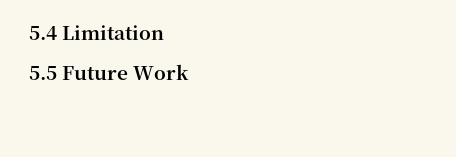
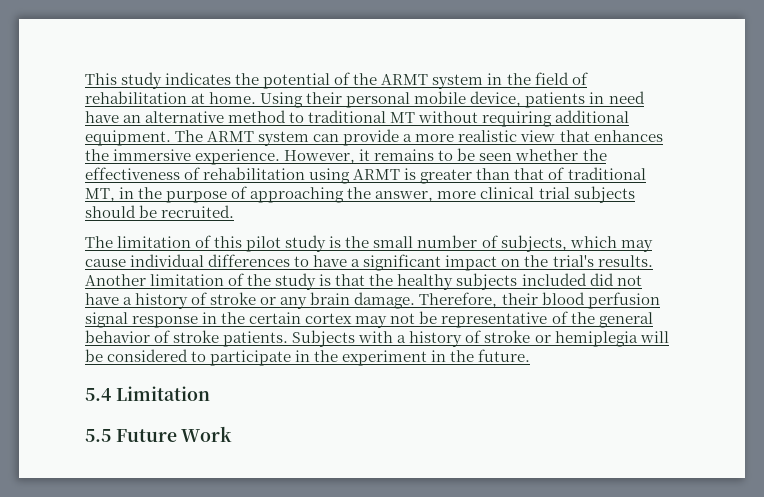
+ This study indicates the potential of the ARMT system in the field of rehabilitation at home. Using their personal mobile device, patients in need have an alternative method to traditional MT without requiring additional equipment. The ARMT system can provide a more realistic view that enhances the immersive experience. However, it remains to be seen whether the effectiveness of rehabilitation using ARMT is greater than that of traditional MT, in the purpose of approaching the answer, more clinical trial subjects should be recruited.
+ The limitation of this pilot study is the small number of subjects, which may cause individual differences to have a significant impact on the trial's results. Another limitation of the study is that the healthy subjects included did not have a history of stroke or any brain damage. Therefore, their blood perfusion signal response in the certain cortex may not be representative of the general behavior of stroke patients. Subjects with a history of stroke or hemiplegia will be considered to participate in the experiment in the future.

